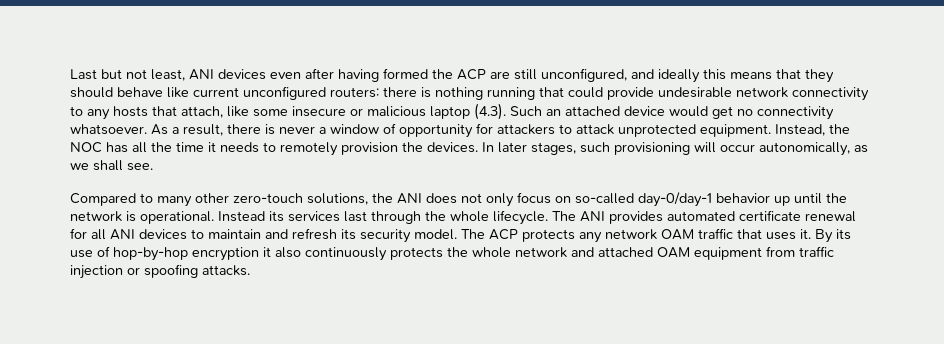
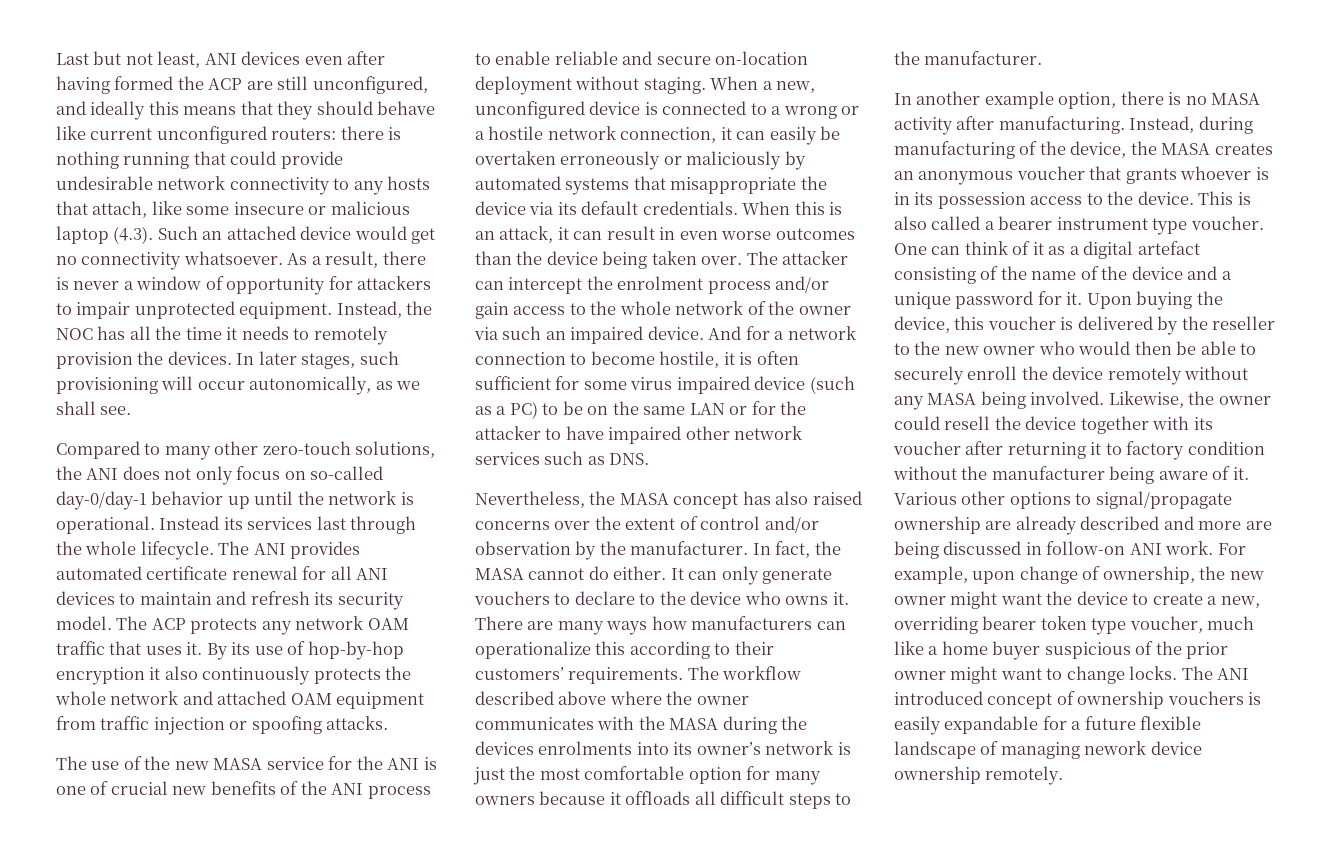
- As a result, there is never a window of opportunity for attackers to attack unprotected equipment.
+ As a result, there is never a window of opportunity for attackers to impair unprotected equipment.
+ The use of the new MASA service for the ANI is one of crucial new benefits of the ANI process to enable reliable and secure on-location deployment without staging. When a new, unconfigured device is connected to a wrong or a hostile network connection, it can easily be overtaken erroneously or maliciously by automated systems that misappropriate the device via its default credentials. When this is an attack, it can result in even worse outcomes than the device being taken over. The attacker can intercept the enrolment process and/or gain access to the whole network of the owner via such an impaired device. And for a network connection to become hostile, it is often sufficient for some virus impaired device (such as a PC) to be on the same LAN or for the attacker to have impaired other network services such as DNS.
+ Nevertheless, the MASA concept has also raised concerns over the extent of control and/or observation by the manufacturer. In fact, the MASA cannot do either. It can only generate vouchers to declare to the device who owns it. There are many ways how manufacturers can operationalize this according to their customers’ requirements. The workflow described above where the owner communicates with the MASA during the devices enrolments into its owner’s network is just the most comfortable option for many owners because it offloads all difficult steps to the manufacturer.
+ In another example option, there is no MASA activity after manufacturing. Instead, during manufacturing of the device, the MASA creates an anonymous voucher that grants whoever is in its possession access to the device. This is also called a bearer instrument type voucher. One can think of it as a digital artefact consisting of the name of the device and a unique password for it. Upon buying the device, this voucher is delivered by the reseller to the new owner who would then be able to securely enroll the device remotely without any MASA being involved. Likewise, the owner could resell the device together with its voucher after returning it to factory condition without the manufacturer being aware of it. Various other options to signal/propagate ownership are already described and more are being discussed in follow-on ANI work. For example, upon change of ownership, the new owner might want the device to create a new, overriding bearer token type voucher, much like a home buyer suspicious of the prior owner might want to change locks. The ANI introduced concept of ownership vouchers is easily expandable for a future flexible landscape of managing nework device ownership remotely.

